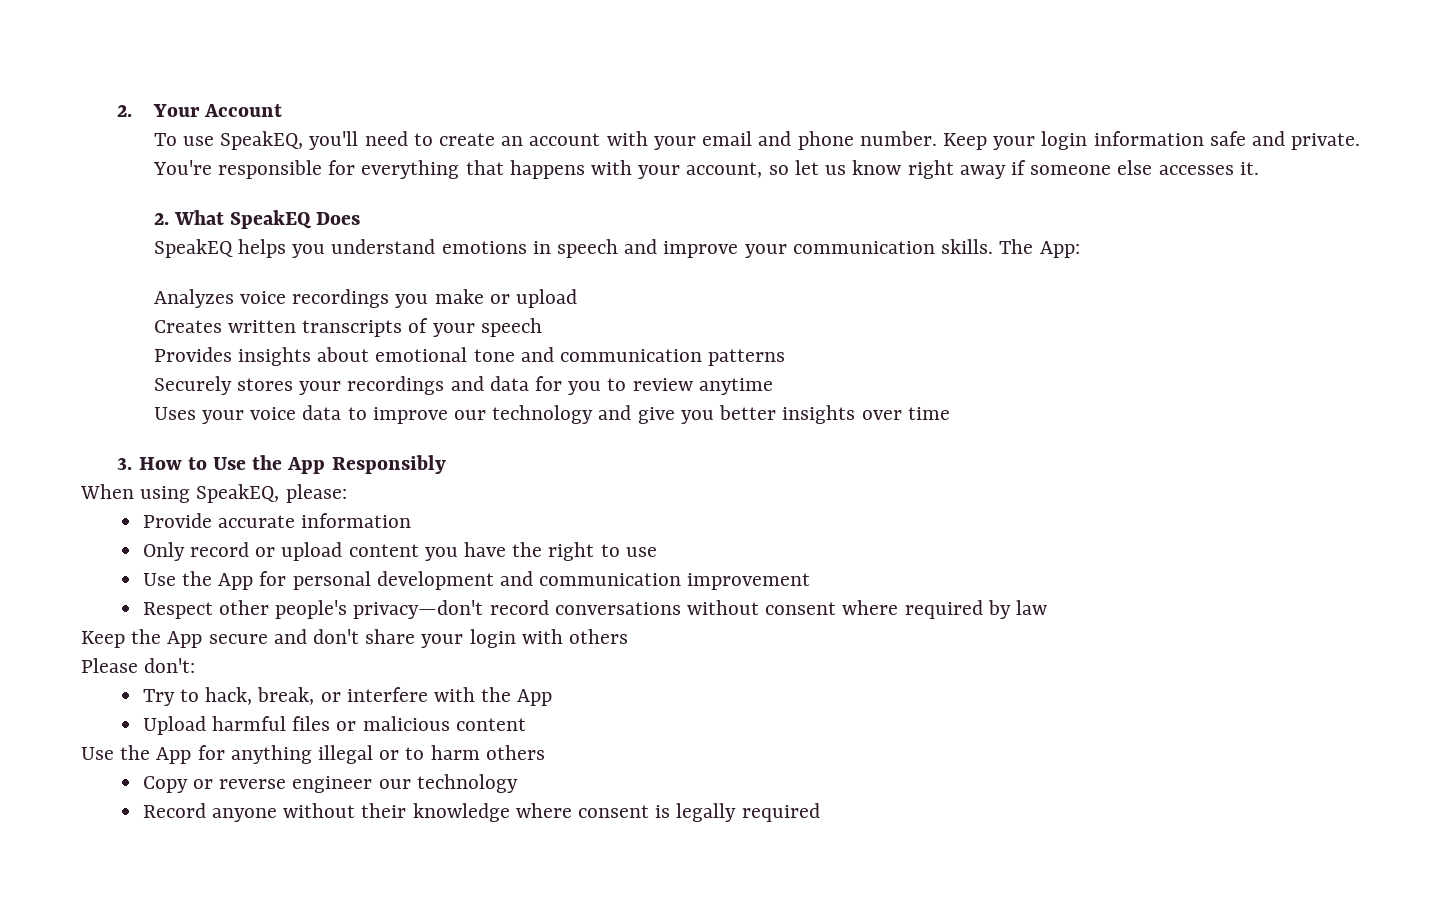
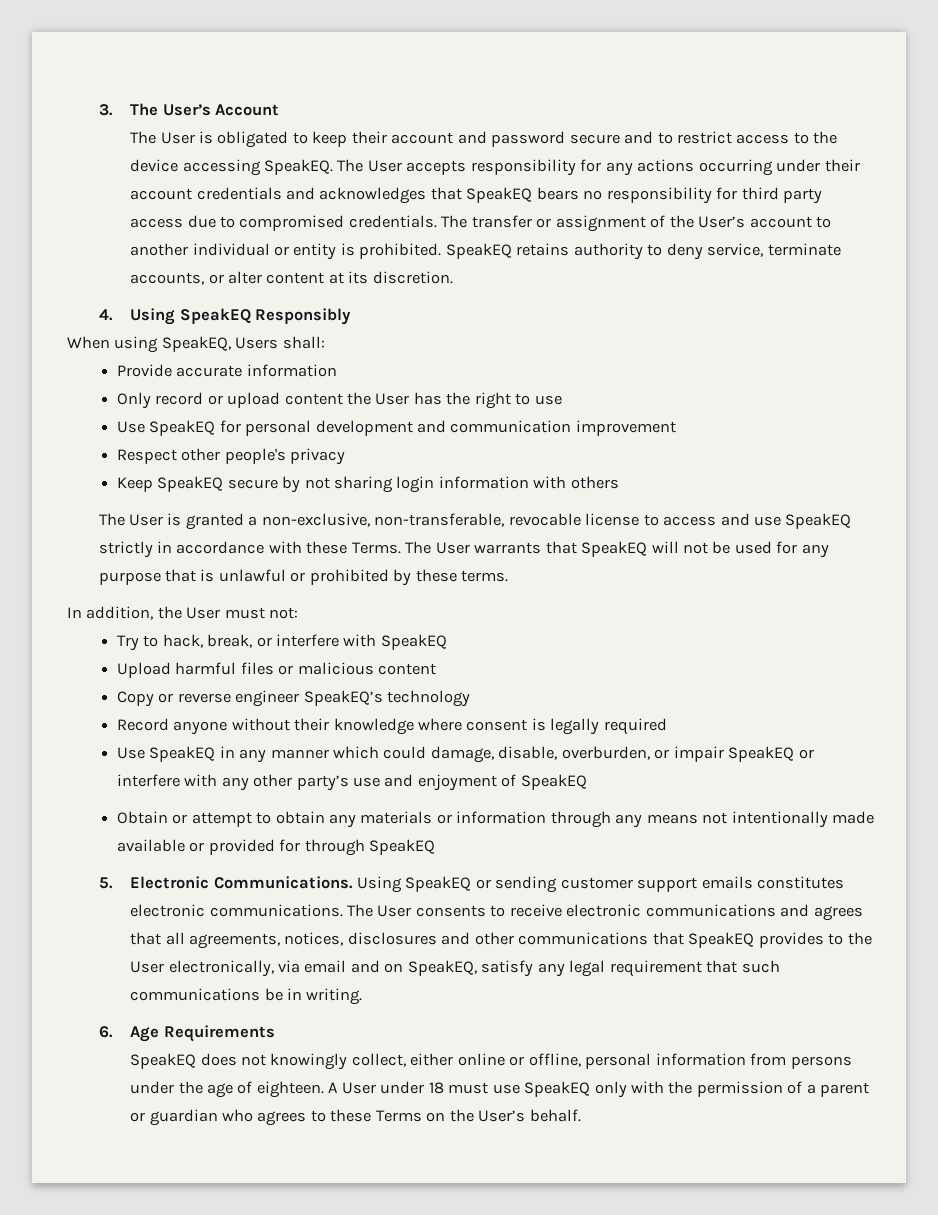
- 2. Your Account
- To use SpeakEQ, you'll need to create an account with your email and phone number. Keep your login information safe and private. You're responsible for everything that happens with your account, so let us know right away if someone else accesses it.
- 2. What SpeakEQ Does
- SpeakEQ helps you understand emotions in speech and improve your communication skills. The App:
- Analyzes voice recordings you make or upload
- Creates written transcripts of your speech
- Provides insights about emotional tone and communication patterns
- Securely stores your recordings and data for you to review anytime
- Uses your voice data to improve our technology and give you better insights over time
- 3. How to Use the App Responsibly
+ 3. The User’s Account
+ The User is obligated to keep their account and password secure and to restrict access to the device accessing SpeakEQ. The User accepts responsibility for any actions occurring under their account credentials and acknowledges that SpeakEQ bears no responsibility for third party access due to compromised credentials. The transfer or assignment of the User’s account to another individual or entity is prohibited. SpeakEQ retains authority to deny service, terminate accounts, or alter content at its discretion.
+ 4. Using SpeakEQ Responsibly
- When using SpeakEQ, please:
+ When using SpeakEQ, Users shall:
- Only record or upload content you have the right to use
+ Only record or upload content the User has the right to use
- Use the App for personal development and communication improvement
+ Use SpeakEQ for personal development and communication improvement
- Respect other people's privacy—don't record conversations without consent where required by law
- Keep the App secure and don't share your login with others
- Please don't:
+ Respect other people's privacy
+ Keep SpeakEQ secure by not sharing login information with others
+ The User is granted a non-exclusive, non-transferable, revocable license to access and use SpeakEQ strictly in accordance with these Terms. The User warrants that SpeakEQ will not be used for any purpose that is unlawful or prohibited by these terms.
+ In addition, the User must not:
- Try to hack, break, or interfere with the App
+ Try to hack, break, or interfere with SpeakEQ
- Use the App for anything illegal or to harm others
- Copy or reverse engineer our technology
+ Copy or reverse engineer SpeakEQ’s technology
+ Use SpeakEQ in any manner which could damage, disable, overburden, or impair SpeakEQ or interfere with any other party’s use and enjoyment of SpeakEQ
+ Obtain or attempt to obtain any materials or information through any means not intentionally made available or provided for through SpeakEQ
+ 5. Electronic Communications. Using SpeakEQ or sending customer support emails constitutes electronic communications. The User consents to receive electronic communications and agrees that all agreements, notices, disclosures and other communications that SpeakEQ provides to the User electronically, via email and on SpeakEQ, satisfy any legal requirement that such communications be in writing.
+ 6. Age Requirements
+ SpeakEQ does not knowingly collect, either online or offline, personal information from persons under the age of eighteen. A User under 18 must use SpeakEQ only with the permission of a parent or guardian who agrees to these Terms on the User’s behalf.

